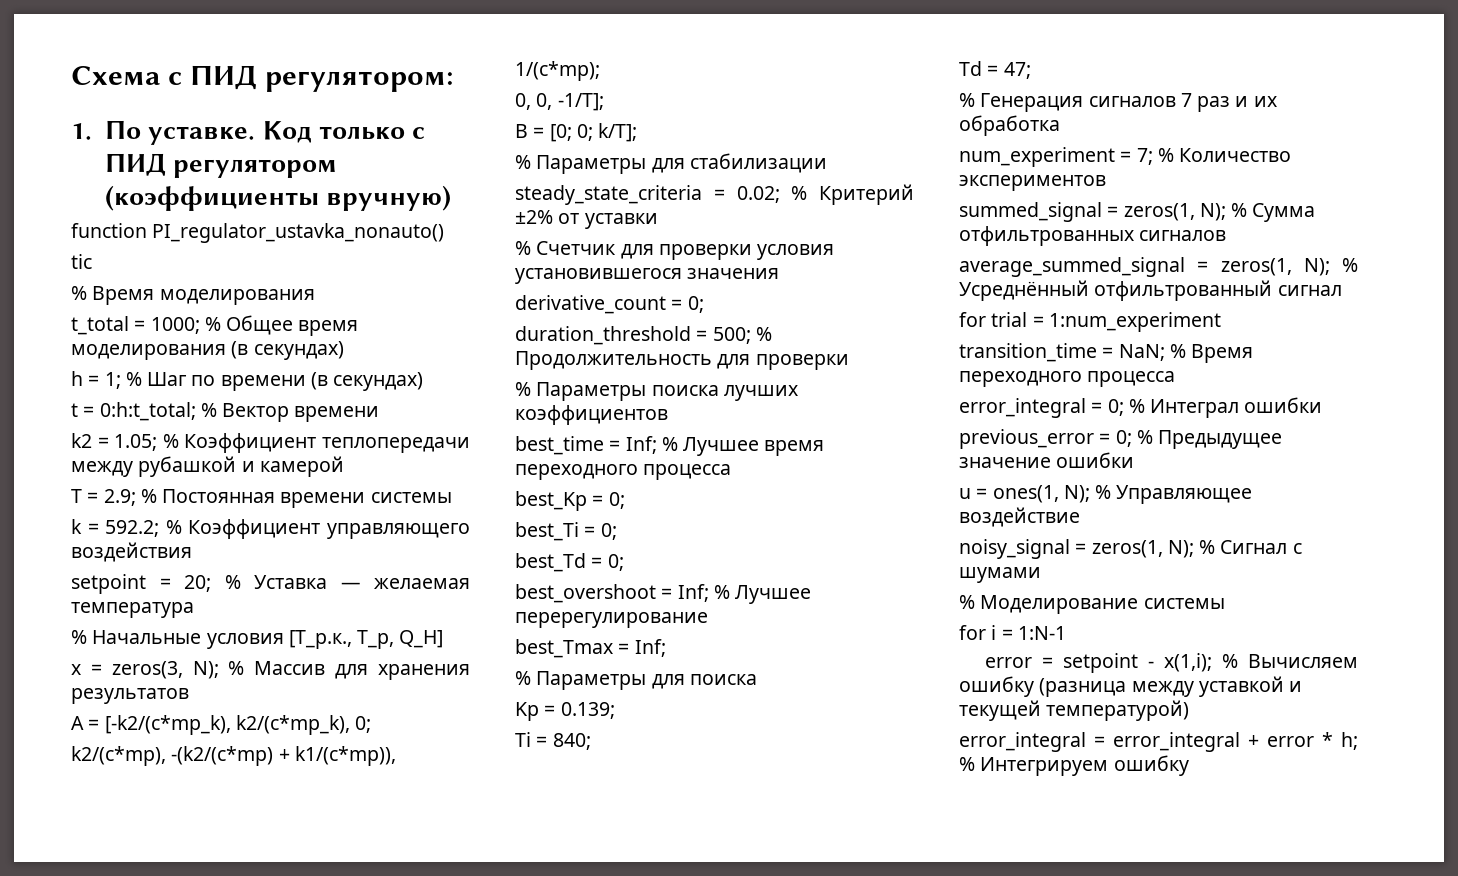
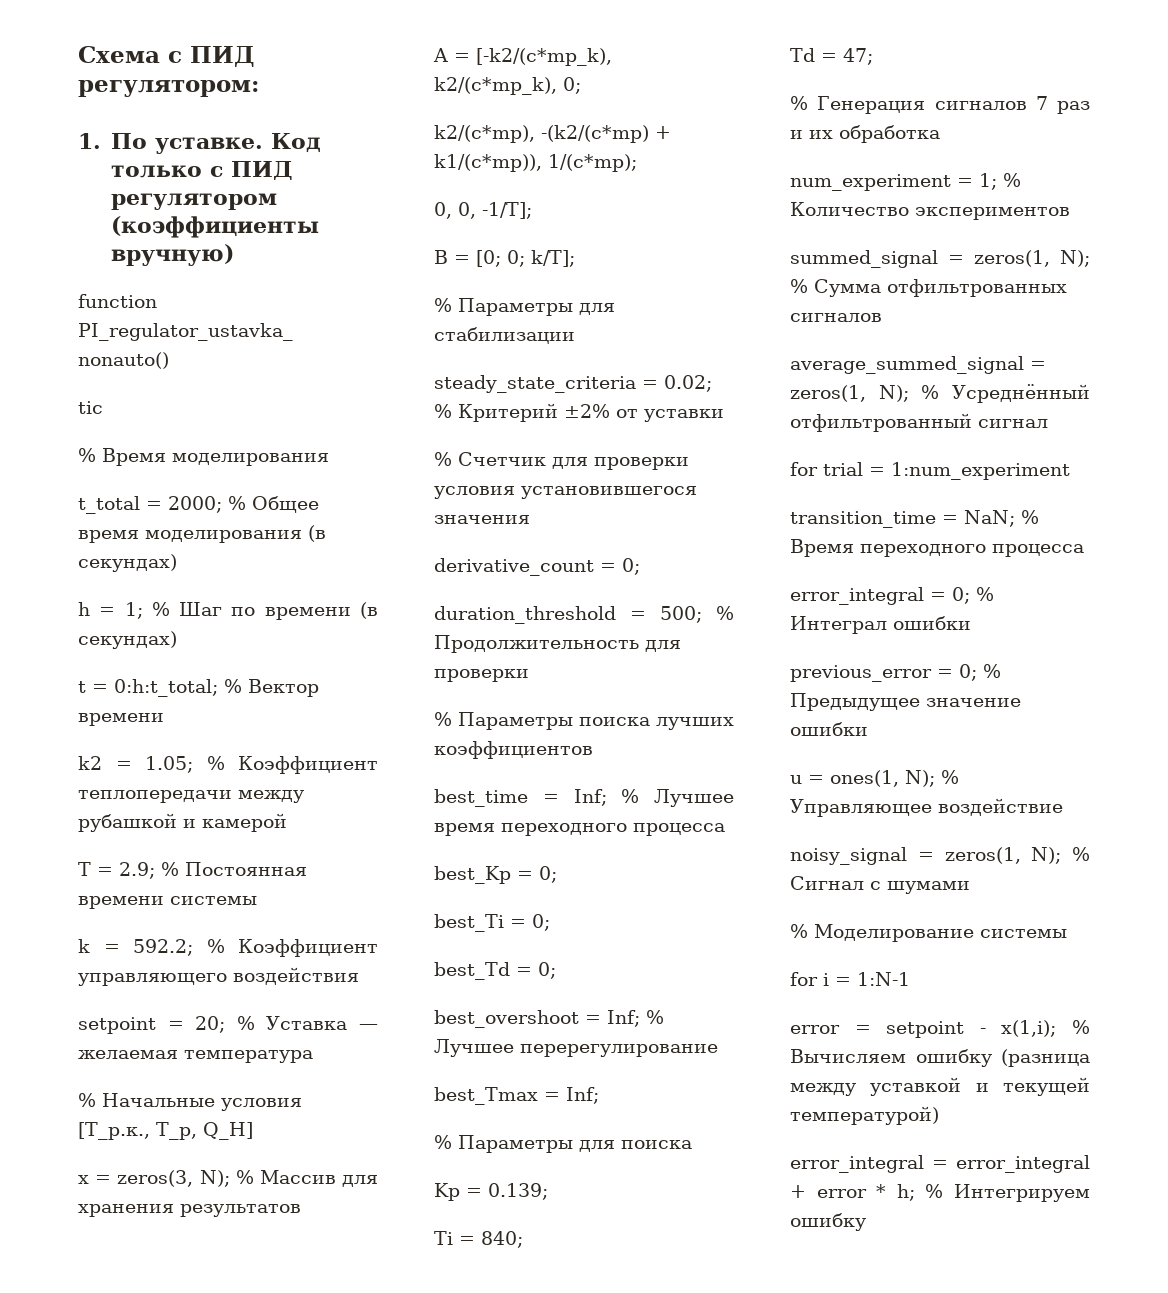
- t_total = 1000; % Общее время моделирования (в секундах)
+ t_total = 2000; % Общее время моделирования (в секундах)
- num_experiment = 7; % Количество экспериментов
+ num_experiment = 1; % Количество экспериментов

